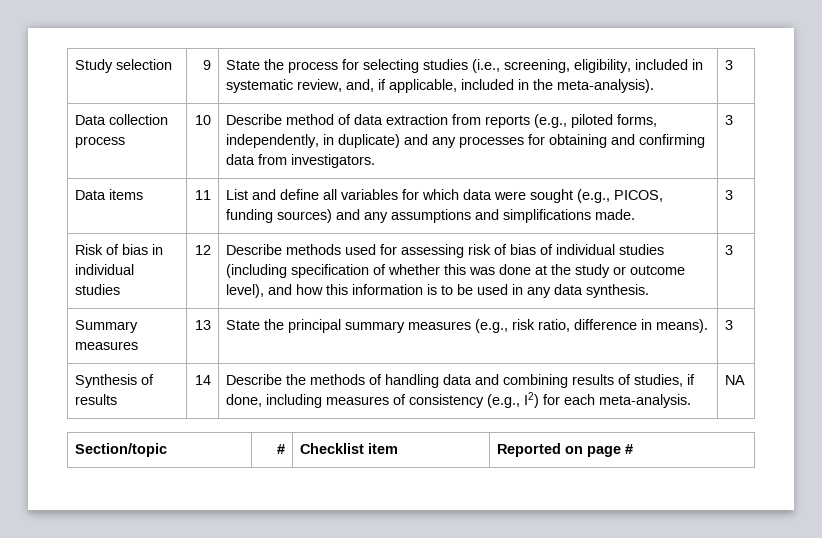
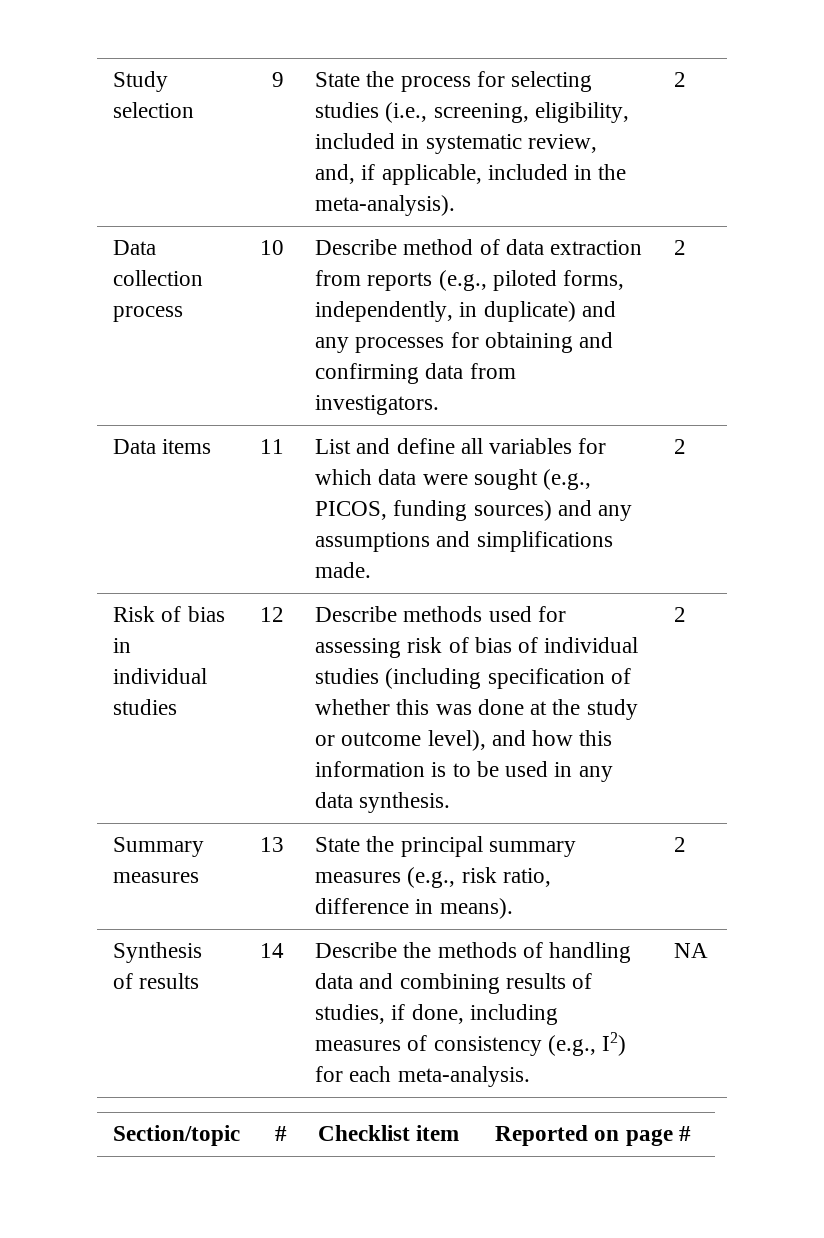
- Study selection | 9 | State the process for selecting studies (i.e., screening, eligibility, included in systematic review, and, if applicable, included in the meta-analysis). | 3
+ Study selection | 9 | State the process for selecting studies (i.e., screening, eligibility, included in systematic review, and, if applicable, included in the meta-analysis). | 2
- Data collection process | 10 | Describe method of data extraction from reports (e.g., piloted forms, independently, in duplicate) and any processes for obtaining and confirming data from investigators. | 3
+ Data collection process | 10 | Describe method of data extraction from reports (e.g., piloted forms, independently, in duplicate) and any processes for obtaining and confirming data from investigators. | 2
- Data items | 11 | List and define all variables for which data were sought (e.g., PICOS, funding sources) and any assumptions and simplifications made. | 3
+ Data items | 11 | List and define all variables for which data were sought (e.g., PICOS, funding sources) and any assumptions and simplifications made. | 2
- Describe methods used for assessing risk of bias of individual studies (including specification of whether this was done at the study or outcome level), and how this information is to be used in any data synthesis. | 3
+ Describe methods used for assessing risk of bias of individual studies (including specification of whether this was done at the study or outcome level), and how this information is to be used in any data synthesis. | 2
- Summary measures | 13 | State the principal summary measures (e.g., risk ratio, difference in means). | 3
+ Summary measures | 13 | State the principal summary measures (e.g., risk ratio, difference in means). | 2

